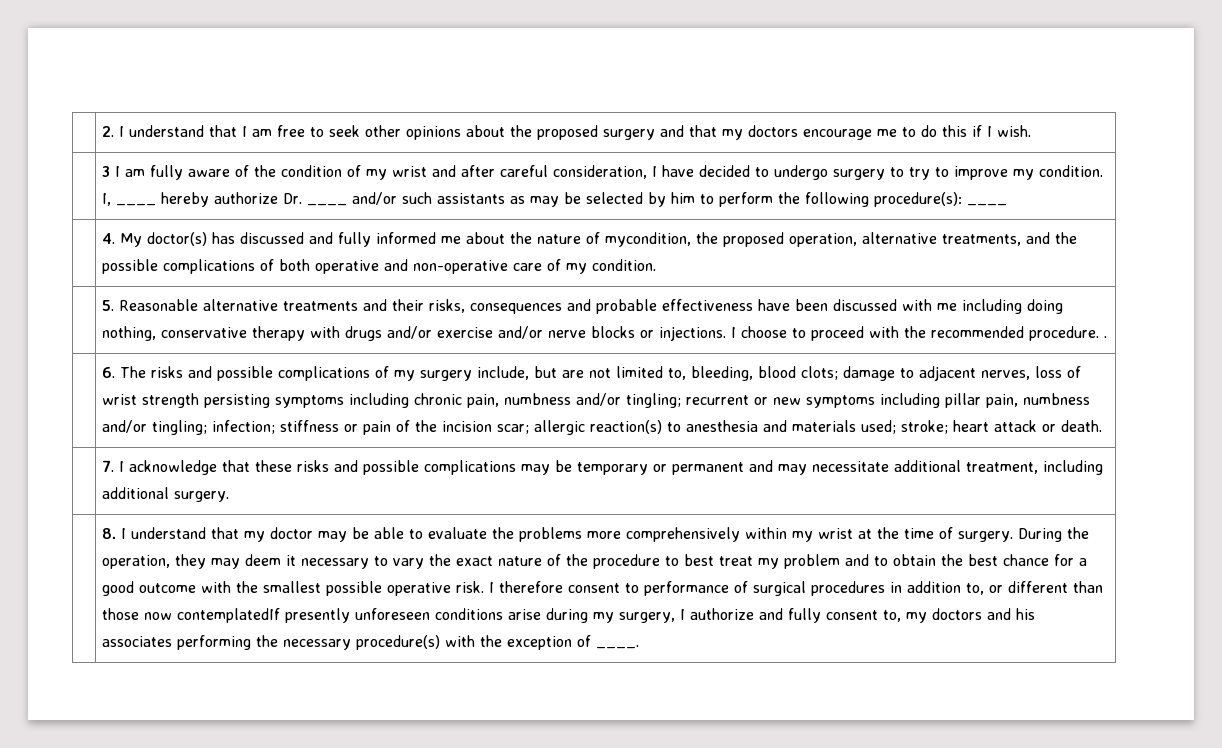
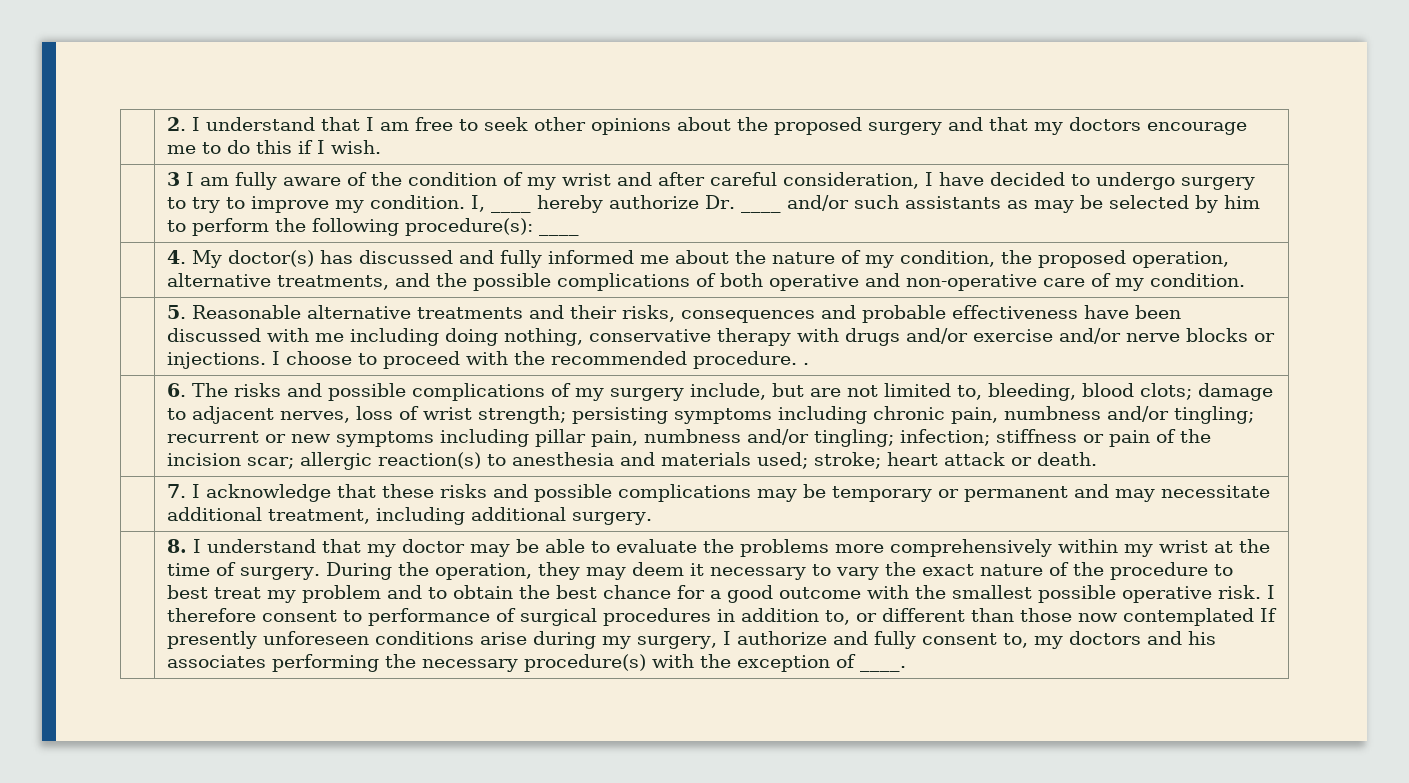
- | 4. My doctor(s) has discussed and fully informed me about the nature of mycondition, the proposed operation, alternative treatments, and the possible complications of both operative and non-operative care of my condition.
+ | 4. My doctor(s) has discussed and fully informed me about the nature of my condition, the proposed operation, alternative treatments, and the possible complications of both operative and non-operative care of my condition.
- damage to adjacent nerves, loss of wrist strength persisting symptoms including chronic pain, numbness and/or tingling;
+ damage to adjacent nerves, loss of wrist strength; persisting symptoms including chronic pain, numbness and/or tingling;
- I therefore consent to performance of surgical procedures in addition to, or different than those now contemplatedIf presently unforeseen conditions arise during my surgery, I authorize and fully consent to, my doctors and his associates performing the necessary procedure(s) with the exception of ____.
+ I therefore consent to performance of surgical procedures in addition to, or different than those now contemplated If presently unforeseen conditions arise during my surgery, I authorize and fully consent to, my doctors and his associates performing the necessary procedure(s) with the exception of ____.

